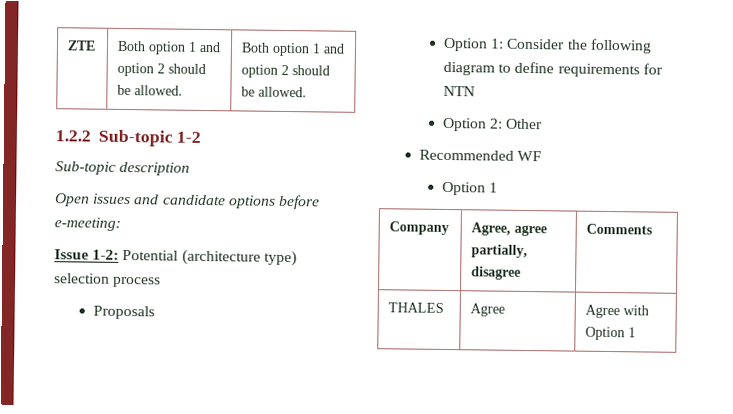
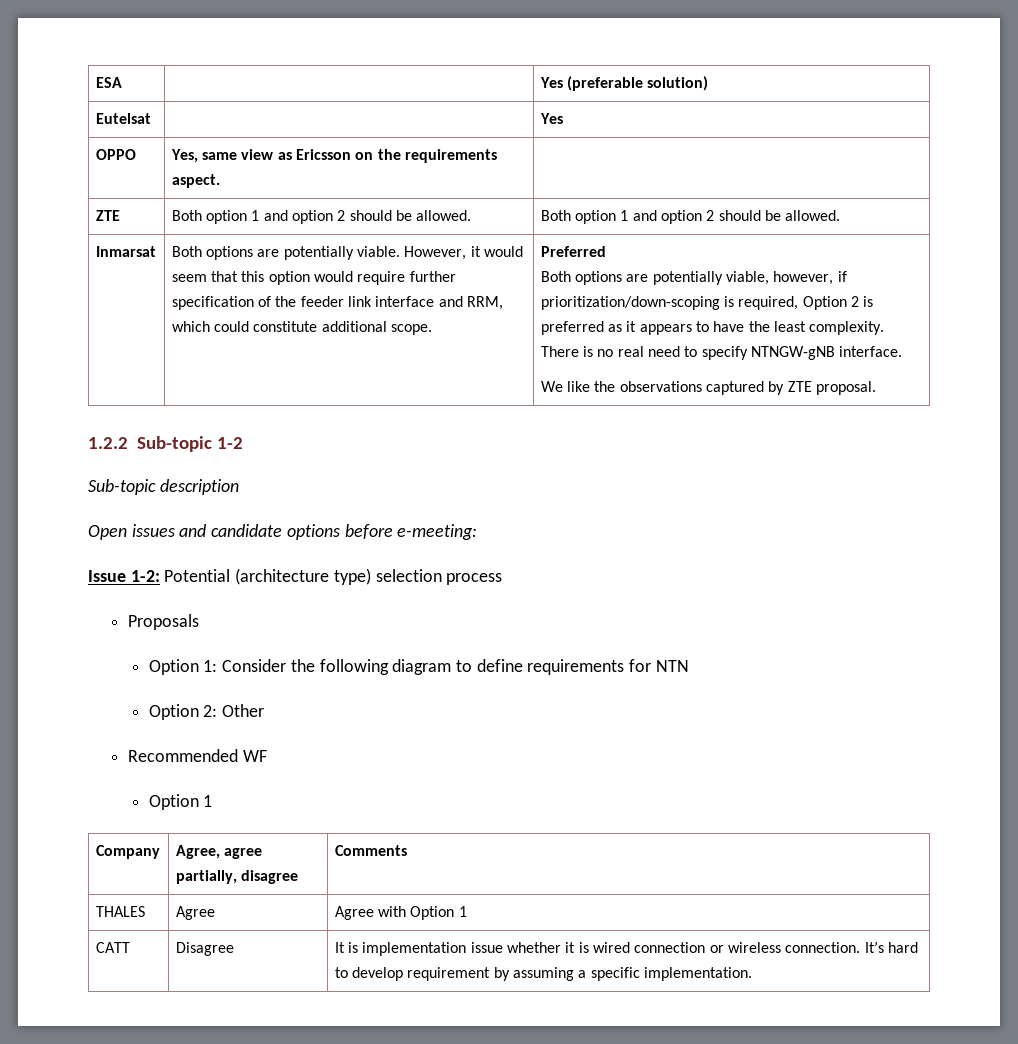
+ ESA | | Yes (preferable solution)
+ Eutelsat | | Yes
+ OPPO | Yes, same view as Ericsson on the requirements aspect. |
+ Inmarsat | Both options are potentially viable. However, it would seem that this option would require further specification of the feeder link interface and RRM, which could constitute additional scope. | Preferred
+ Both options are potentially viable, however, if prioritization/down-scoping is required, Option 2 is preferred as it appears to have the least complexity. There is no real need to specify NTNGW-gNB interface.
+ We like the observations captured by ZTE proposal.
+ CATT | Disagree | It is implementation issue whether it is wired connection or wireless connection. It’s hard to develop requirement by assuming a specific implementation.

